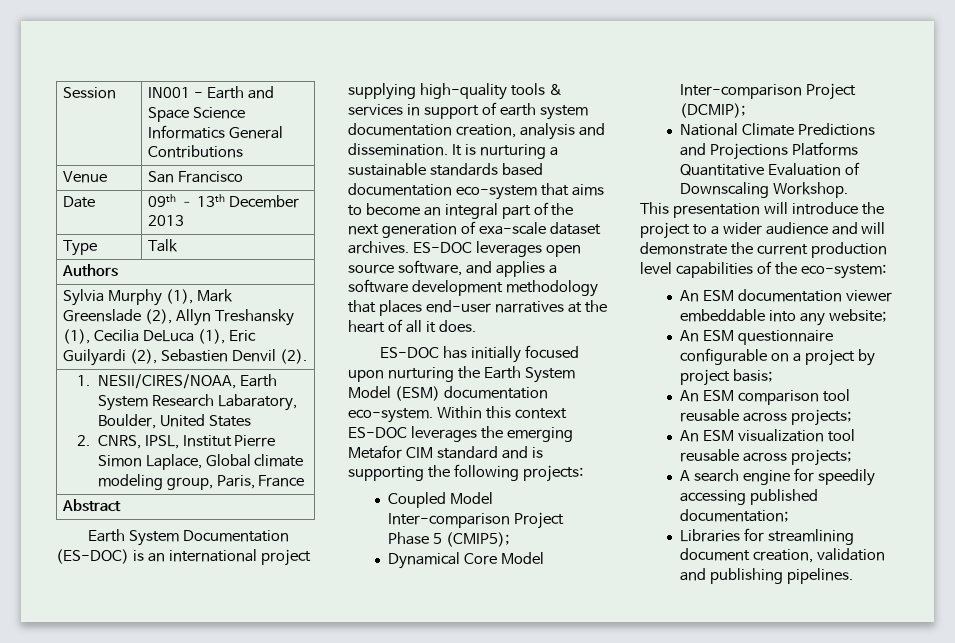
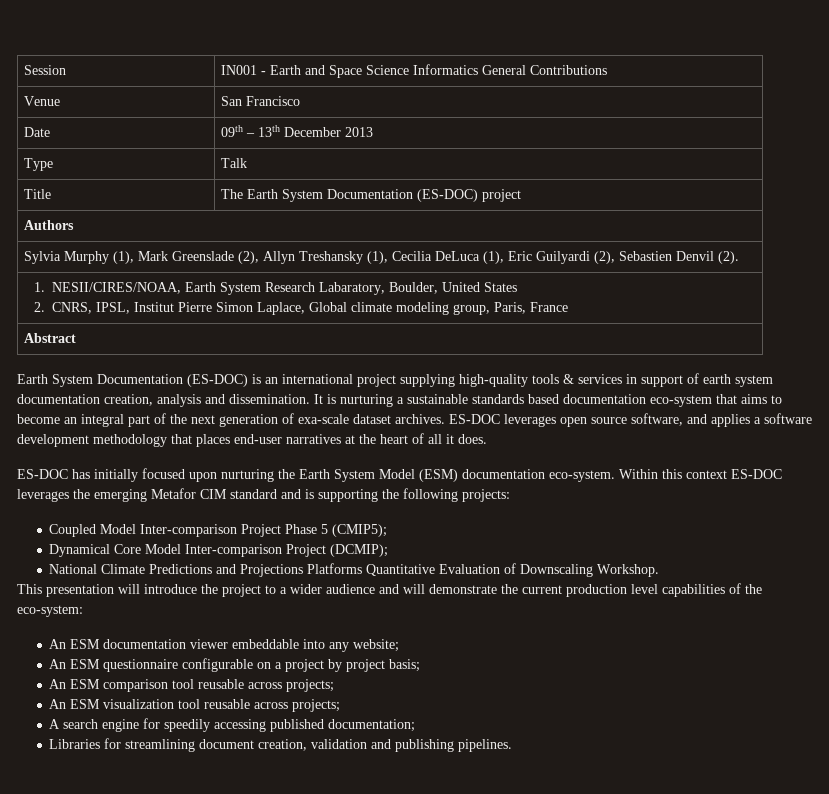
+ Title | The Earth System Documentation (ES-DOC) project

